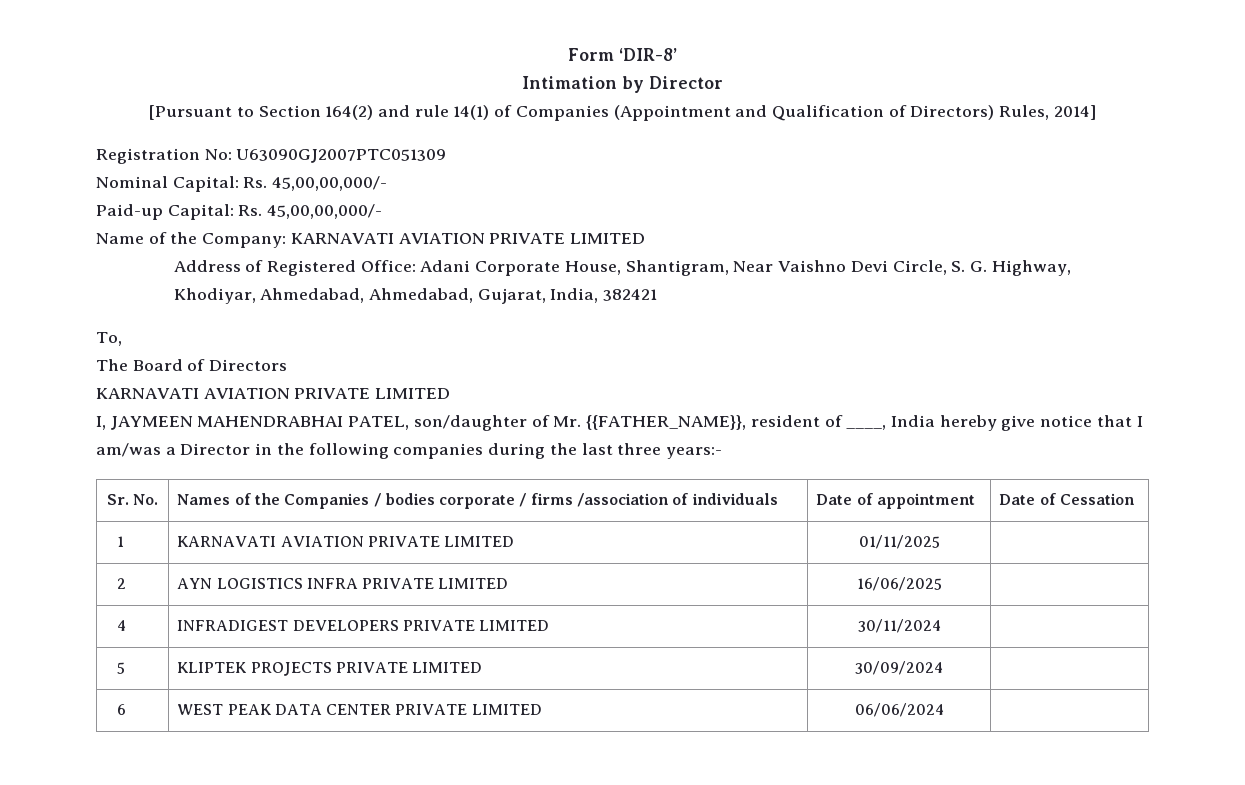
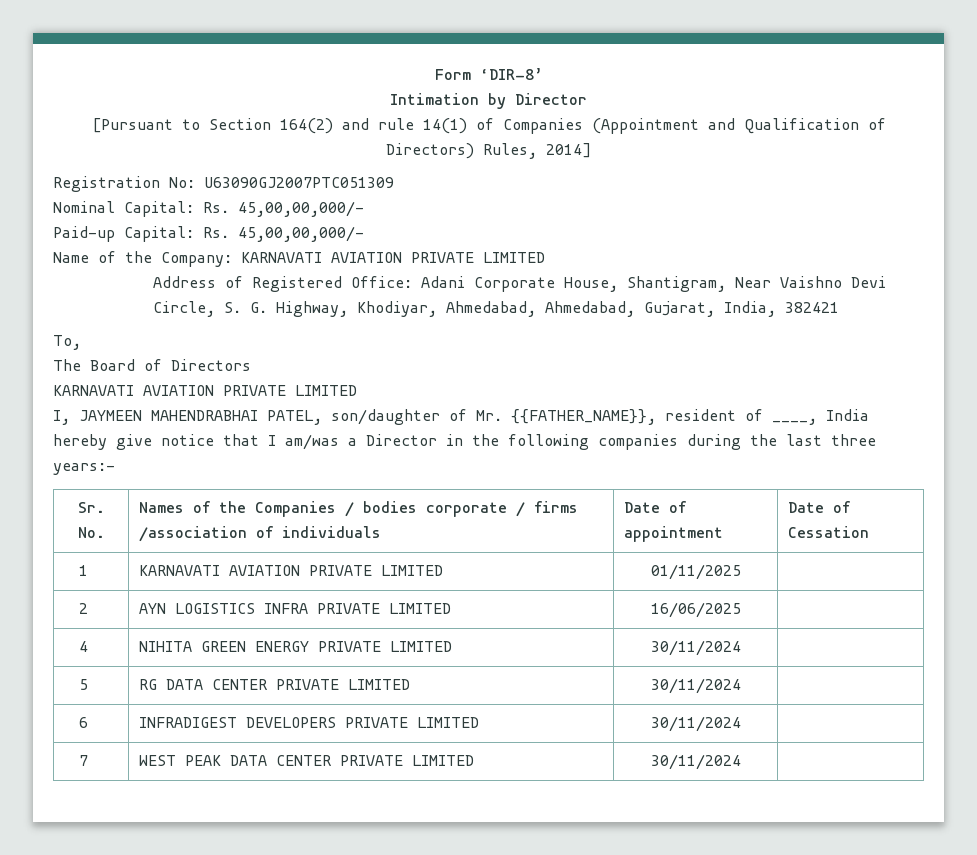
- 4 | INFRADIGEST DEVELOPERS PRIVATE LIMITED | 30/11/2024 |
+ 4 | NIHITA GREEN ENERGY PRIVATE LIMITED | 30/11/2024 |
+ 5 | RG DATA CENTER PRIVATE LIMITED | 30/11/2024 |
+ 6 | INFRADIGEST DEVELOPERS PRIVATE LIMITED | 30/11/2024 |
- 5 | KLIPTEK PROJECTS PRIVATE LIMITED | 30/09/2024 |
- 6 | WEST PEAK DATA CENTER PRIVATE LIMITED | 06/06/2024 |
+ 7 | WEST PEAK DATA CENTER PRIVATE LIMITED | 30/11/2024 |

